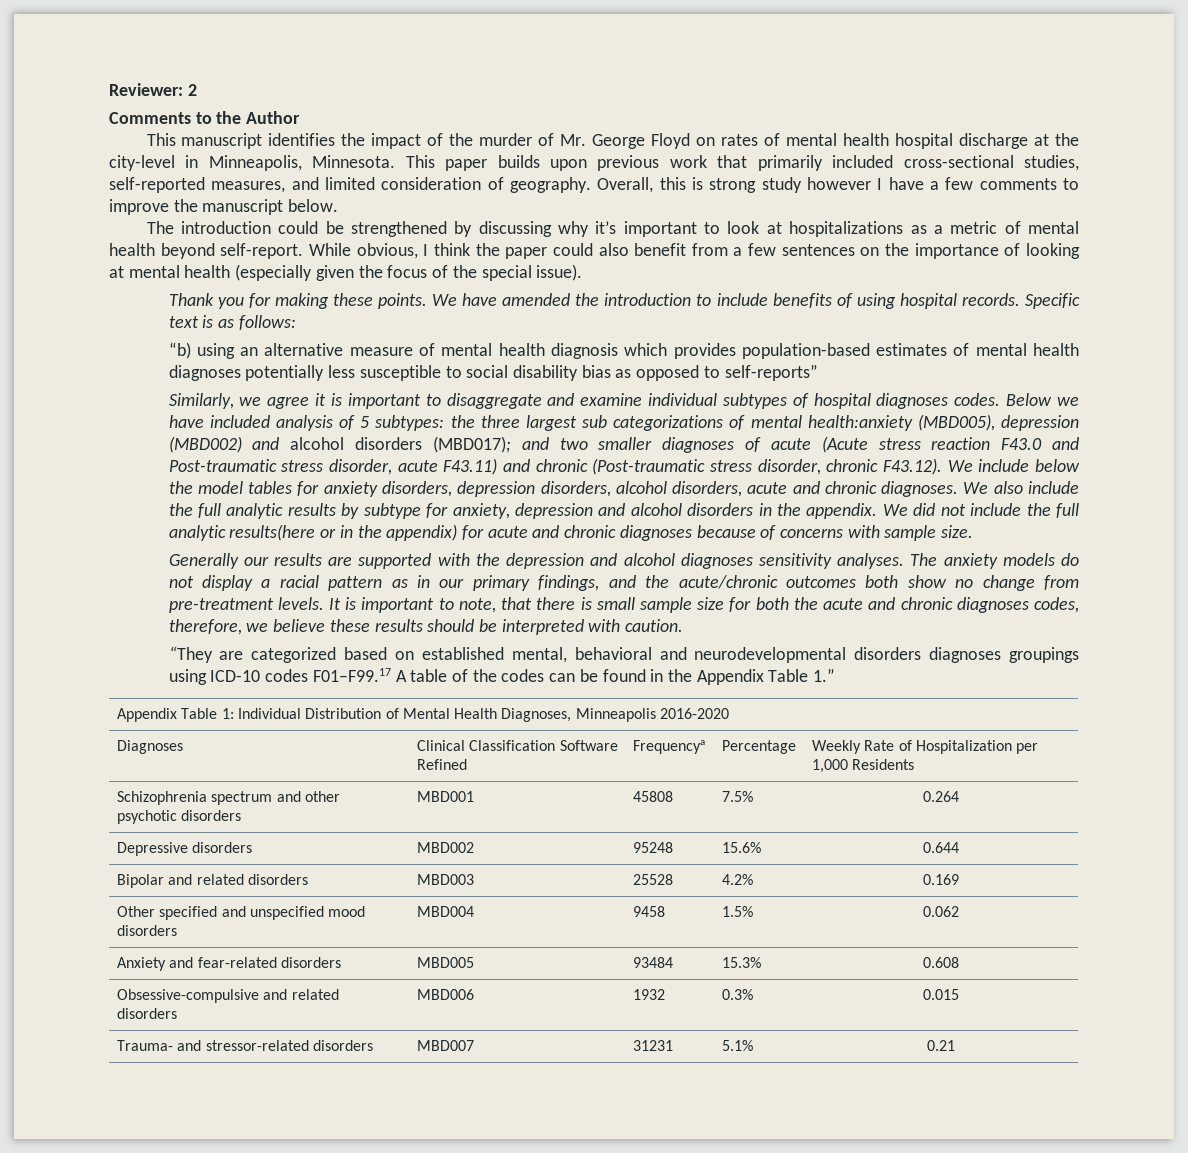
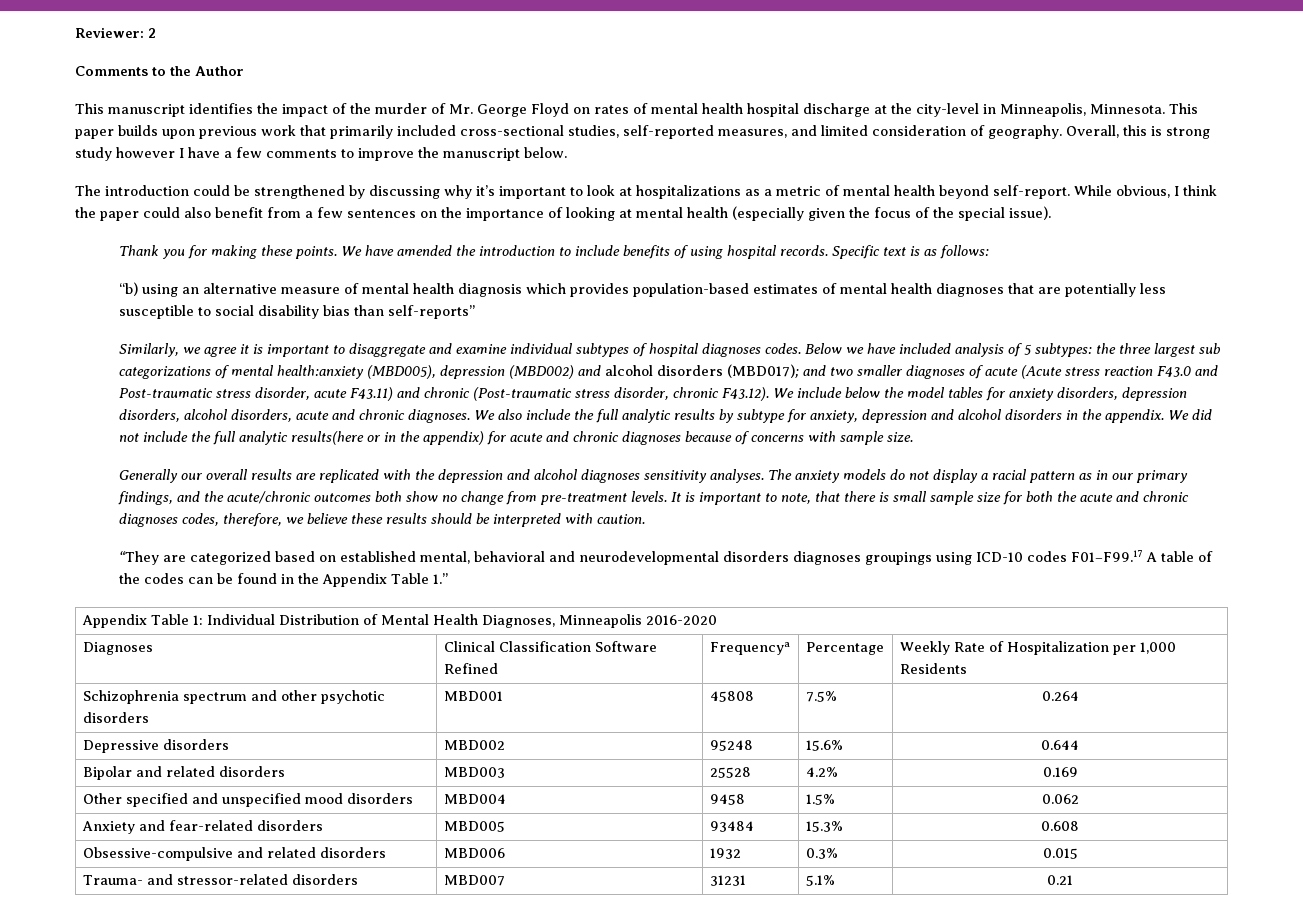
- “b) using an alternative measure of mental health diagnosis which provides population-based estimates of mental health diagnoses potentially less susceptible to social disability bias as opposed to self-reports”
+ “b) using an alternative measure of mental health diagnosis which provides population-based estimates of mental health diagnoses that are potentially less susceptible to social disability bias than self-reports”
- Generally our results are supported with the depression and alcohol diagnoses sensitivity analyses.
+ Generally our overall results are replicated with the depression and alcohol diagnoses sensitivity analyses.

